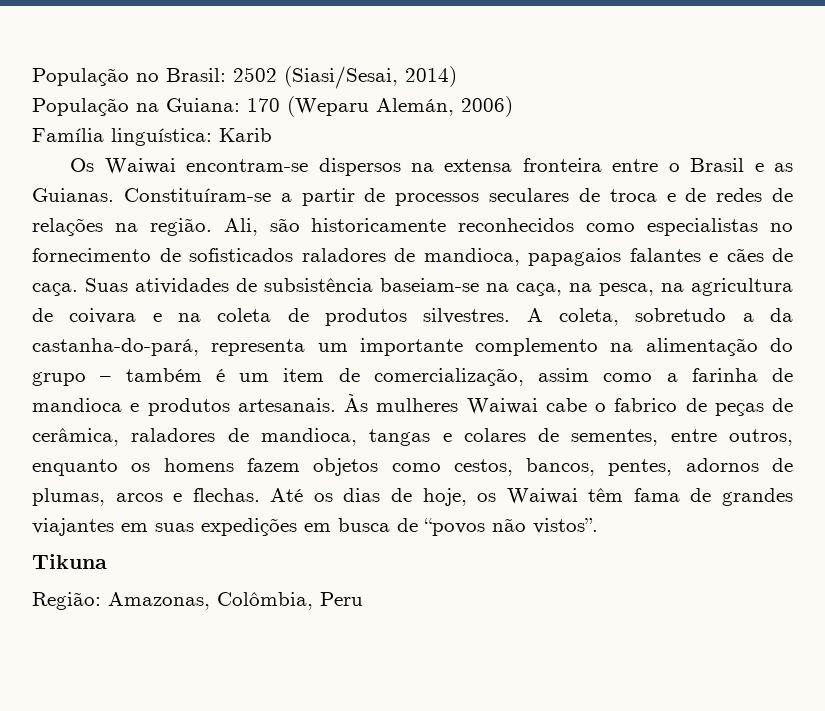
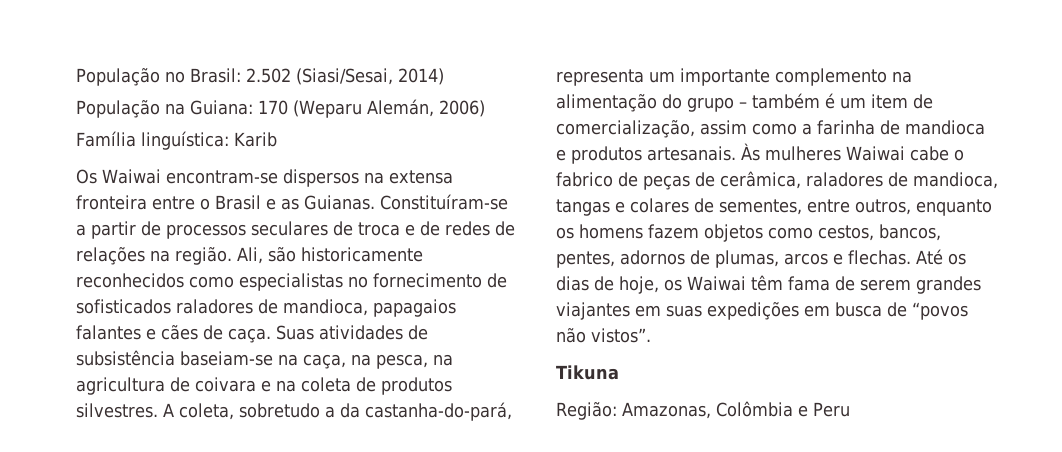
- População no Brasil: 2502 (Siasi/Sesai, 2014)
+ População no Brasil: 2.502 (Siasi/Sesai, 2014)
- Até os dias de hoje, os Waiwai têm fama de grandes viajantes em suas expedições em busca de “povos não vistos”.
+ Até os dias de hoje, os Waiwai têm fama de serem grandes viajantes em suas expedições em busca de “povos não vistos”.
- Região: Amazonas, Colômbia, Peru
+ Região: Amazonas, Colômbia e Peru

